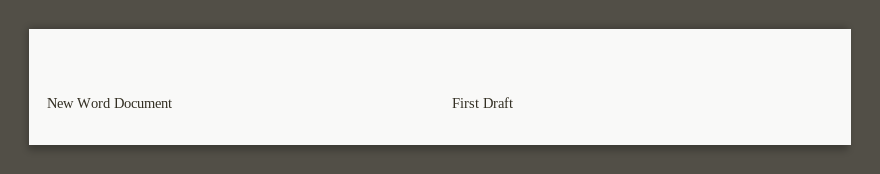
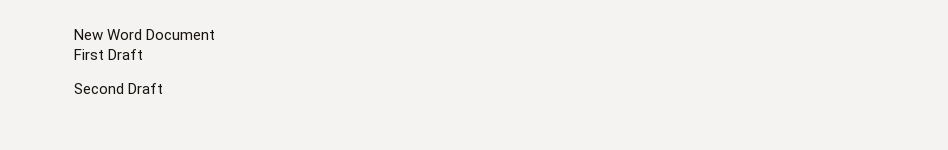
+ Second Draft

